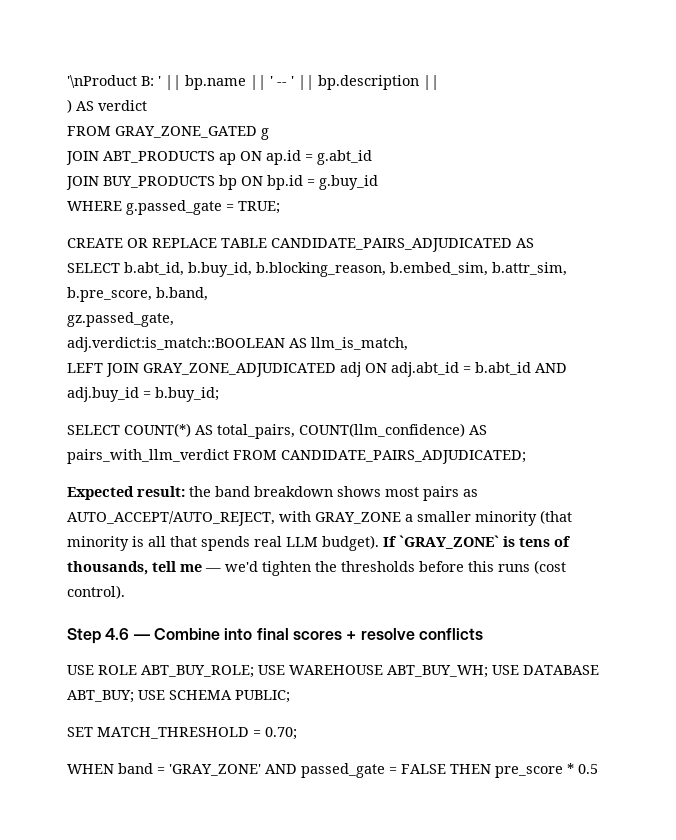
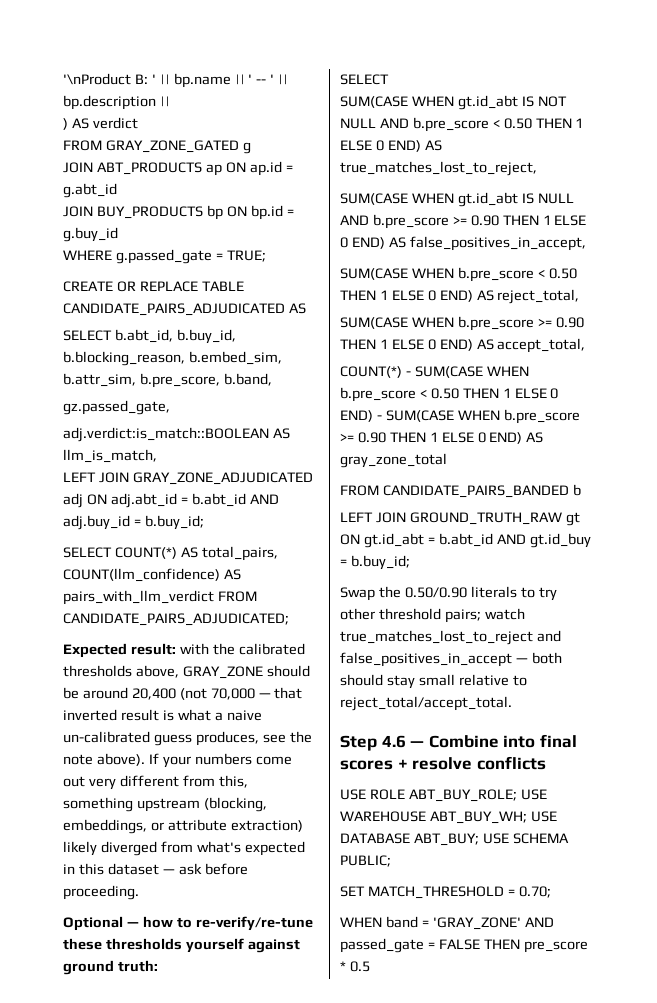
- Expected result: the band breakdown shows most pairs as AUTO_ACCEPT/AUTO_REJECT, with GRAY_ZONE a smaller minority (that minority is all that spends real LLM budget). If `GRAY_ZONE` is tens of thousands, tell me — we'd tighten the thresholds before this runs (cost control).
+ Expected result: with the calibrated thresholds above, GRAY_ZONE should be around 20,400 (not 70,000 — that inverted result is what a naive un-calibrated guess produces, see the note above). If your numbers come out very different from this, something upstream (blocking, embeddings, or attribute extraction) likely diverged from what's expected in this dataset — ask before proceeding.
+ Optional — how to re-verify/re-tune these thresholds yourself against ground truth:
+ SELECT
+ SUM(CASE WHEN gt.id_abt IS NOT NULL AND b.pre_score < 0.50 THEN 1 ELSE 0 END) AS true_matches_lost_to_reject,
+ SUM(CASE WHEN gt.id_abt IS NULL AND b.pre_score >= 0.90 THEN 1 ELSE 0 END) AS false_positives_in_accept,
+ SUM(CASE WHEN b.pre_score < 0.50 THEN 1 ELSE 0 END) AS reject_total,
+ SUM(CASE WHEN b.pre_score >= 0.90 THEN 1 ELSE 0 END) AS accept_total,
+ COUNT(*) - SUM(CASE WHEN b.pre_score < 0.50 THEN 1 ELSE 0 END) - SUM(CASE WHEN b.pre_score >= 0.90 THEN 1 ELSE 0 END) AS gray_zone_total
+ FROM CANDIDATE_PAIRS_BANDED b
+ LEFT JOIN GROUND_TRUTH_RAW gt ON gt.id_abt = b.abt_id AND gt.id_buy = b.buy_id;
+ Swap the 0.50/0.90 literals to try other threshold pairs; watch true_matches_lost_to_reject and false_positives_in_accept — both should stay small relative to reject_total/accept_total.

